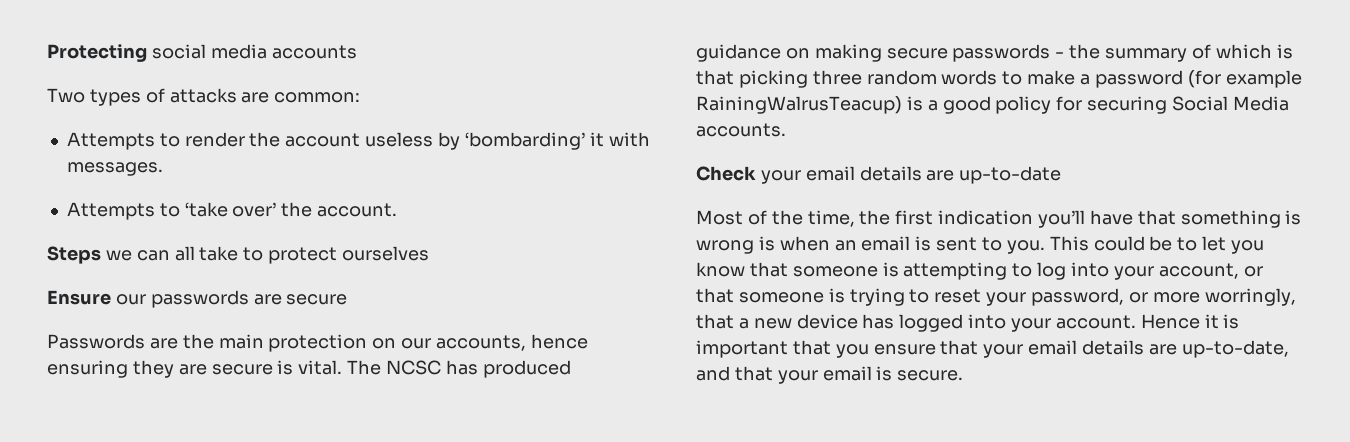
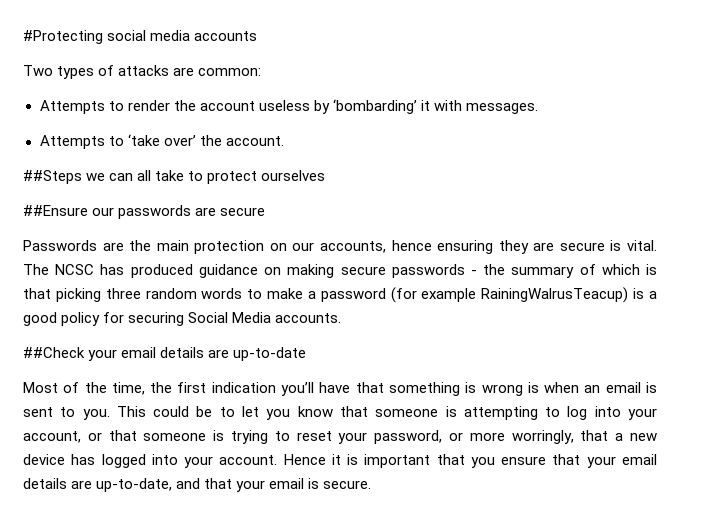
- Protecting social media accounts
+ #Protecting social media accounts
- Steps we can all take to protect ourselves
+ ##Steps we can all take to protect ourselves
- Ensure our passwords are secure
+ ##Ensure our passwords are secure
- Check your email details are up-to-date
+ ##Check your email details are up-to-date

